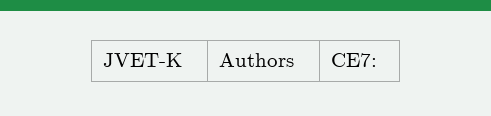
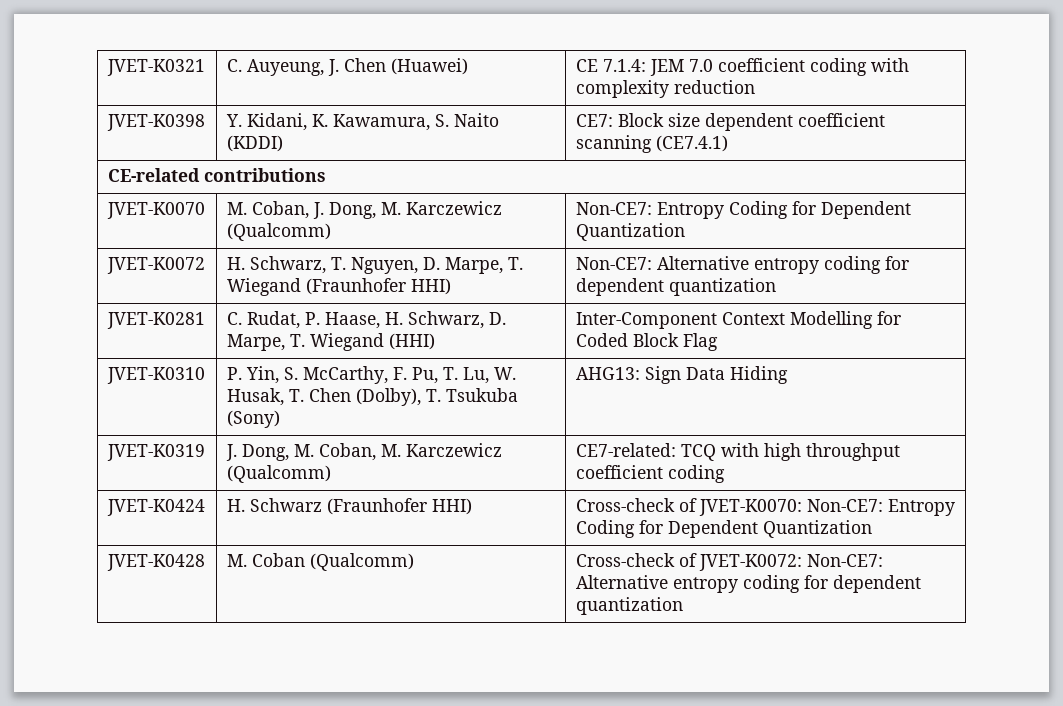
- JVET-K | Authors | CE7:
+ JVET-K0321 | C. Auyeung, J. Chen (Huawei) | CE 7.1.4: JEM 7.0 coefficient coding with complexity reduction
+ JVET-K0398 | Y. Kidani, K. Kawamura, S. Naito (KDDI) | CE7: Block size dependent coefficient scanning (CE7.4.1)
+ CE-related contributions
+ JVET-K0070 | M. Coban, J. Dong, M. Karczewicz (Qualcomm) | Non-CE7: Entropy Coding for Dependent Quantization
+ JVET-K0072 | H. Schwarz, T. Nguyen, D. Marpe, T. Wiegand (Fraunhofer HHI) | Non-CE7: Alternative entropy coding for dependent quantization
+ JVET-K0281 | C. Rudat, P. Haase, H. Schwarz, D. Marpe, T. Wiegand (HHI) | Inter-Component Context Modelling for Coded Block Flag
+ JVET-K0310 | P. Yin, S. McCarthy, F. Pu, T. Lu, W. Husak, T. Chen (Dolby), T. Tsukuba (Sony) | AHG13: Sign Data Hiding
+ JVET-K0319 | J. Dong, M. Coban, M. Karczewicz (Qualcomm) | CE7-related: TCQ with high throughput coefficient coding
+ JVET-K0424 | H. Schwarz (Fraunhofer HHI) | Cross-check of JVET-K0070: Non-CE7: Entropy Coding for Dependent Quantization
+ JVET-K0428 | M. Coban (Qualcomm) | Cross-check of JVET-K0072: Non-CE7: Alternative entropy coding for dependent quantization

